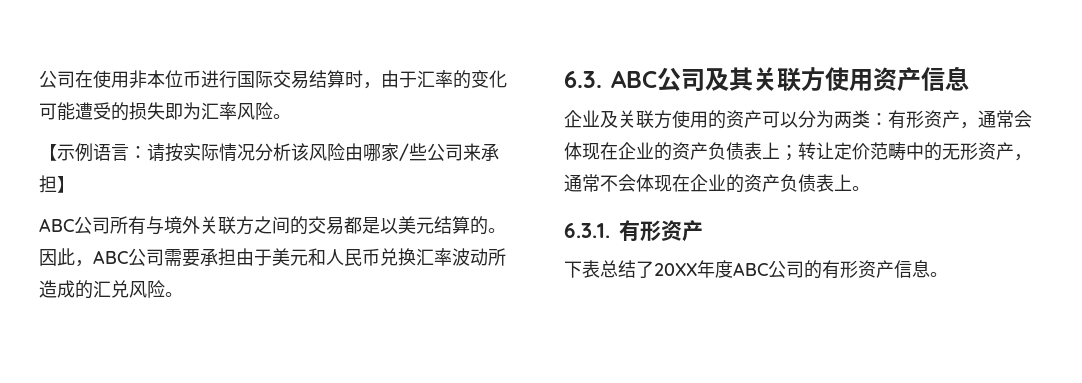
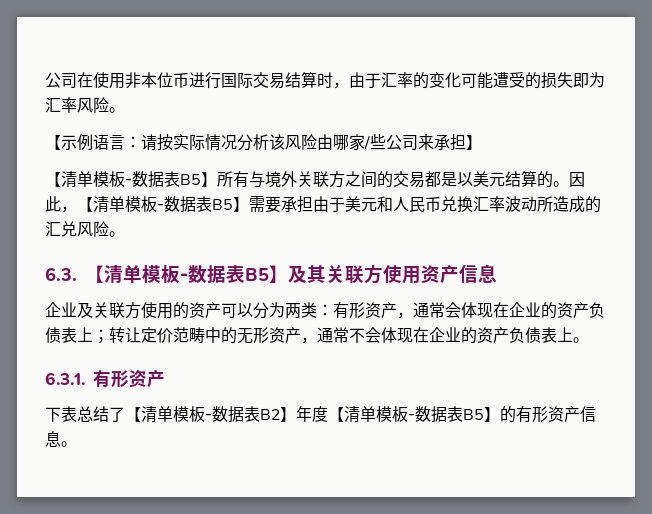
- ABC公司所有与境外关联方之间的交易都是以美元结算的。
+ 【清单模板-数据表B5】所有与境外关联方之间的交易都是以美元结算的。
- 因此，ABC公司需要承担由于美元和人民币兑换汇率波动所造成的汇兑风险。
+ 因此，【清单模板-数据表B5】需要承担由于美元和人民币兑换汇率波动所造成的汇兑风险。
- 6.3. ABC公司及其关联方使用资产信息
+ 6.3.【清单模板-数据表B5】及其关联方使用资产信息
- 下表总结了20XX年度ABC公司的有形资产信息。
+ 下表总结了【清单模板-数据表B2】年度【清单模板-数据表B5】的有形资产信息。

